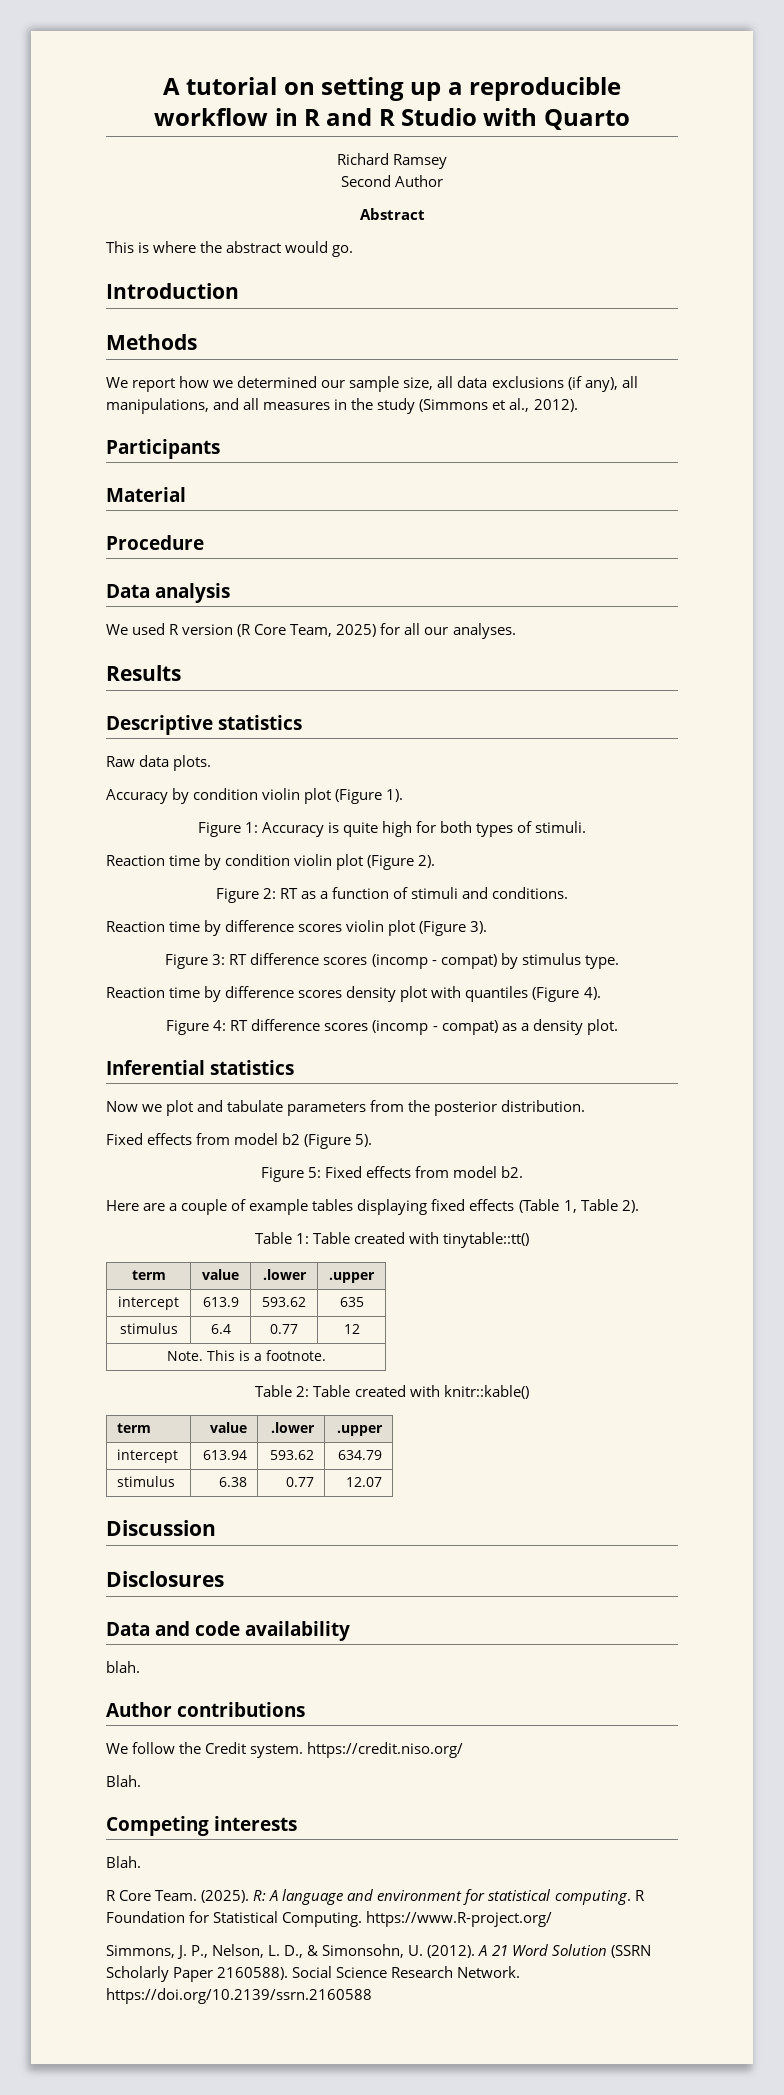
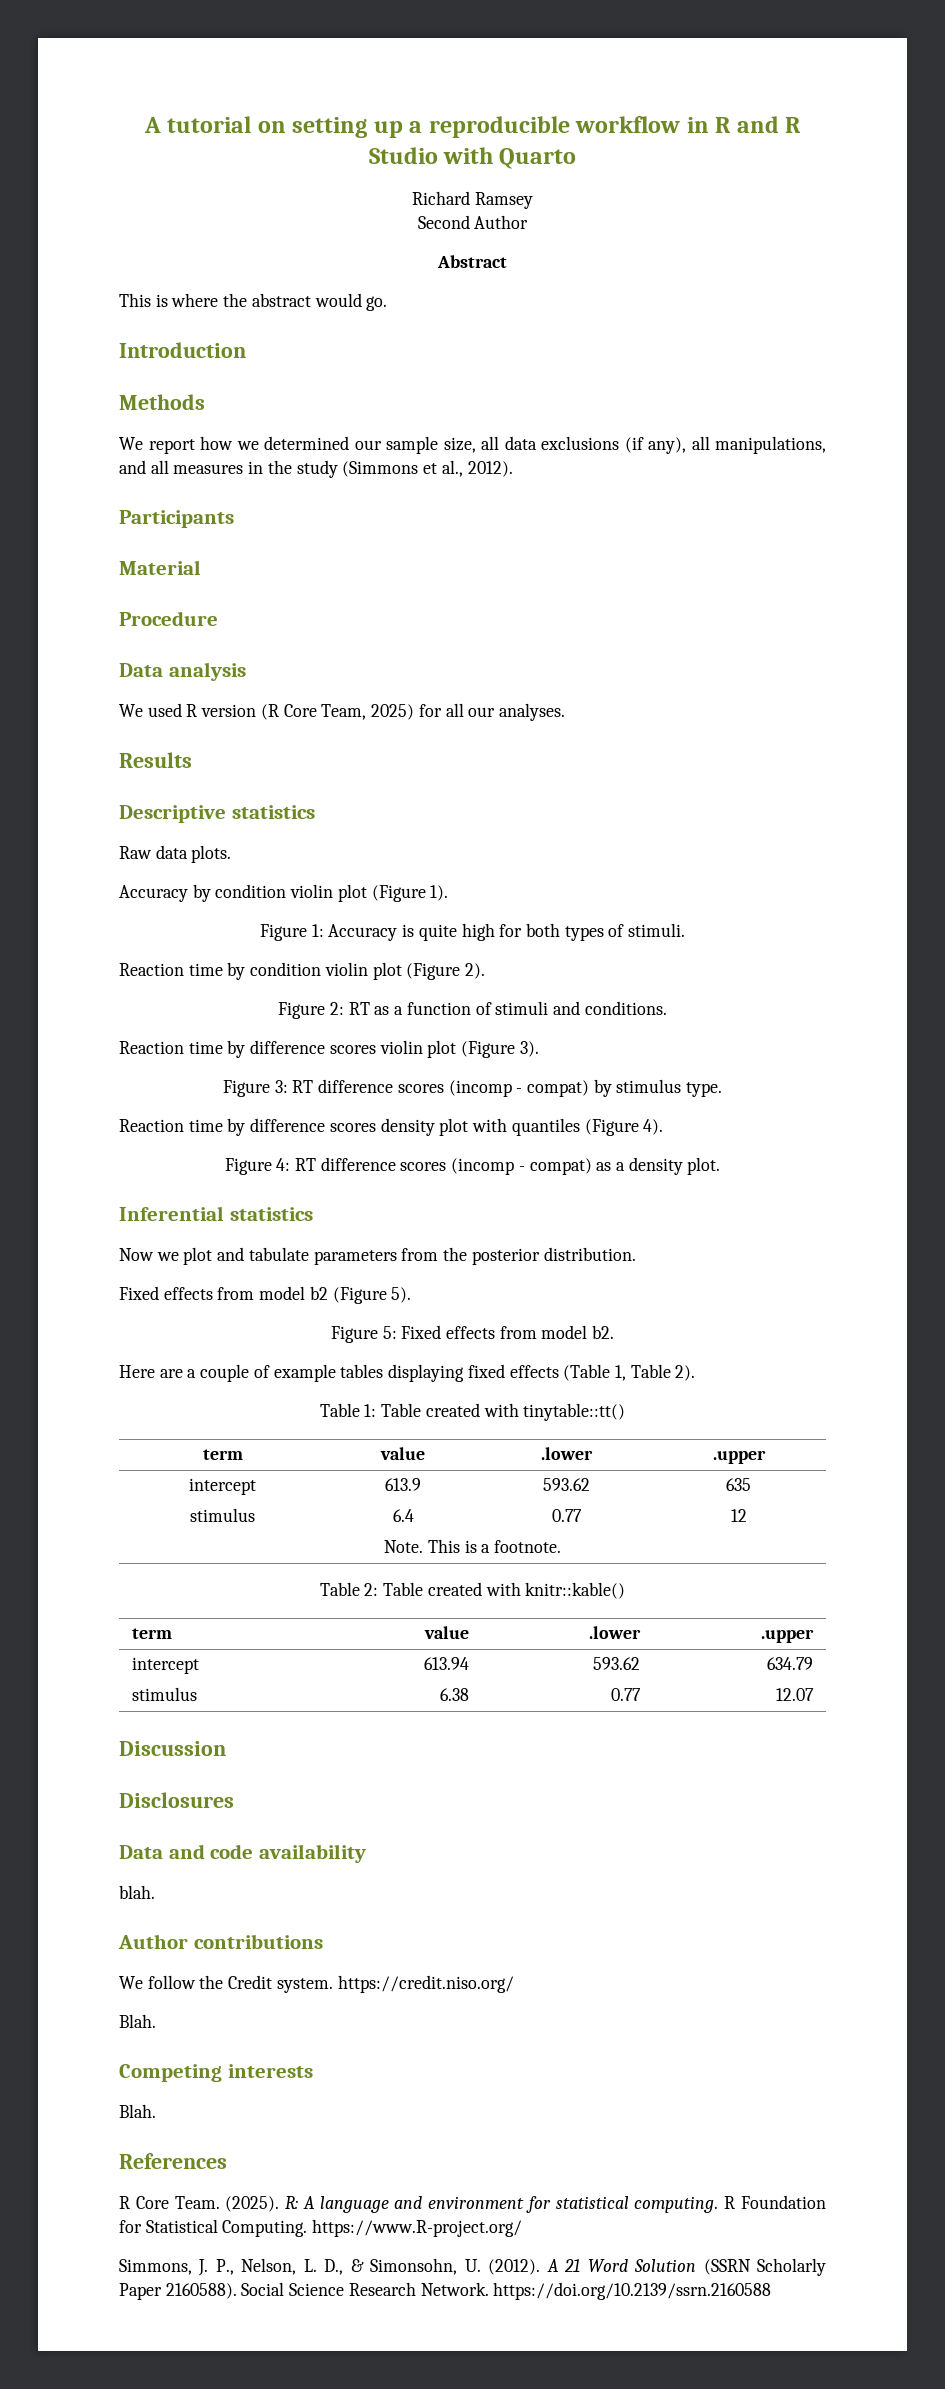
+ References

